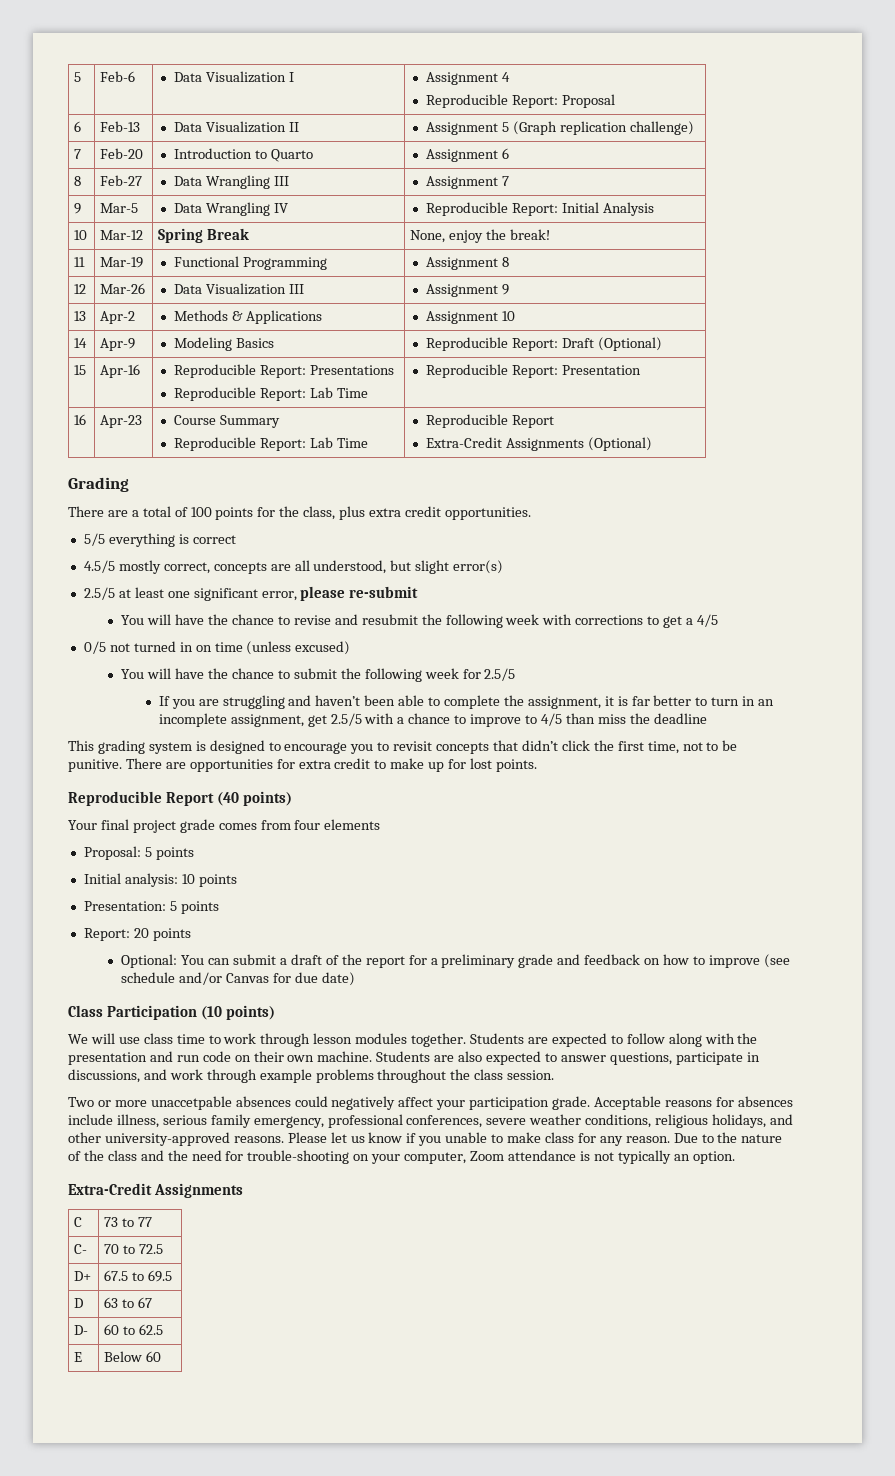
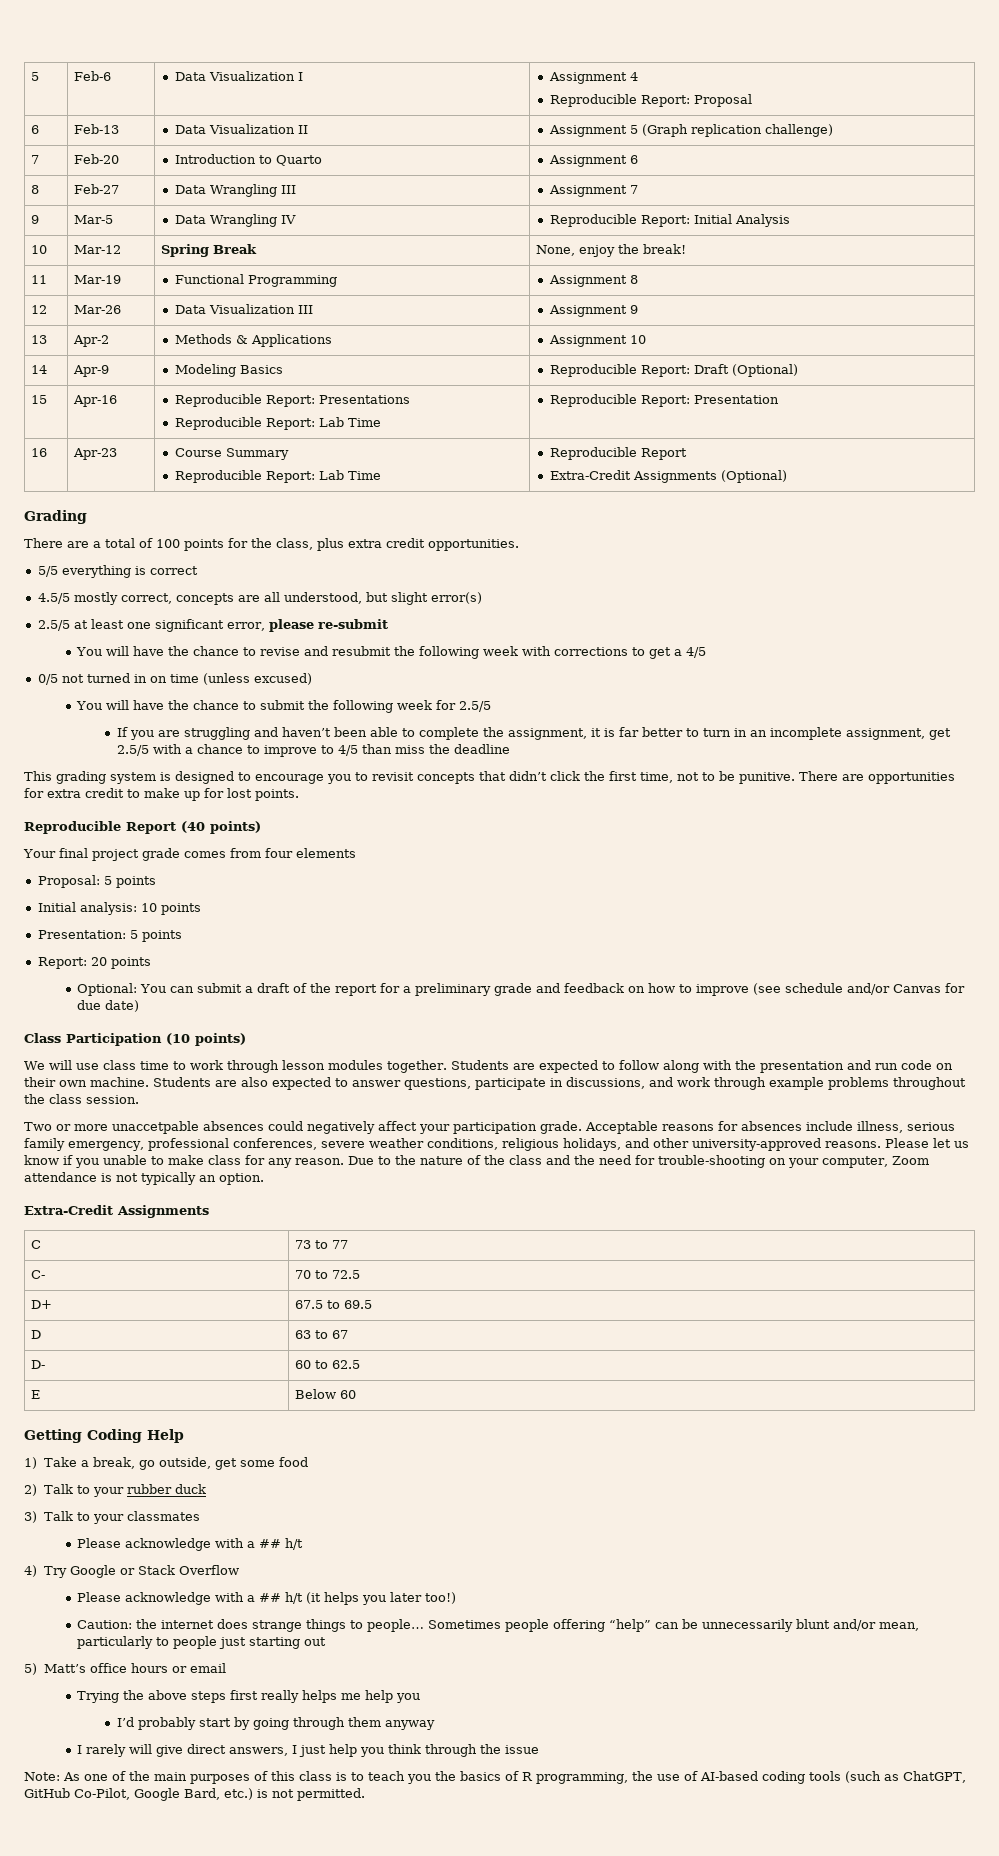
+ Getting Coding Help
+ 1) Take a break, go outside, get some food
+ 2) Talk to your rubber duck
+ 3) Talk to your classmates
+ Please acknowledge with a ## h/t
+ 4) Try Google or Stack Overflow
+ Please acknowledge with a ## h/t (it helps you later too!)
+ Caution: the internet does strange things to people… Sometimes people offering “help” can be unnecessarily blunt and/or mean, particularly to people just starting out
+ 5) Matt’s office hours or email
+ Trying the above steps first really helps me help you
+ I’d probably start by going through them anyway
+ I rarely will give direct answers, I just help you think through the issue
+ Note: As one of the main purposes of this class is to teach you the basics of R programming, the use of AI-based coding tools (such as ChatGPT, GitHub Co-Pilot, Google Bard, etc.) is not permitted.

